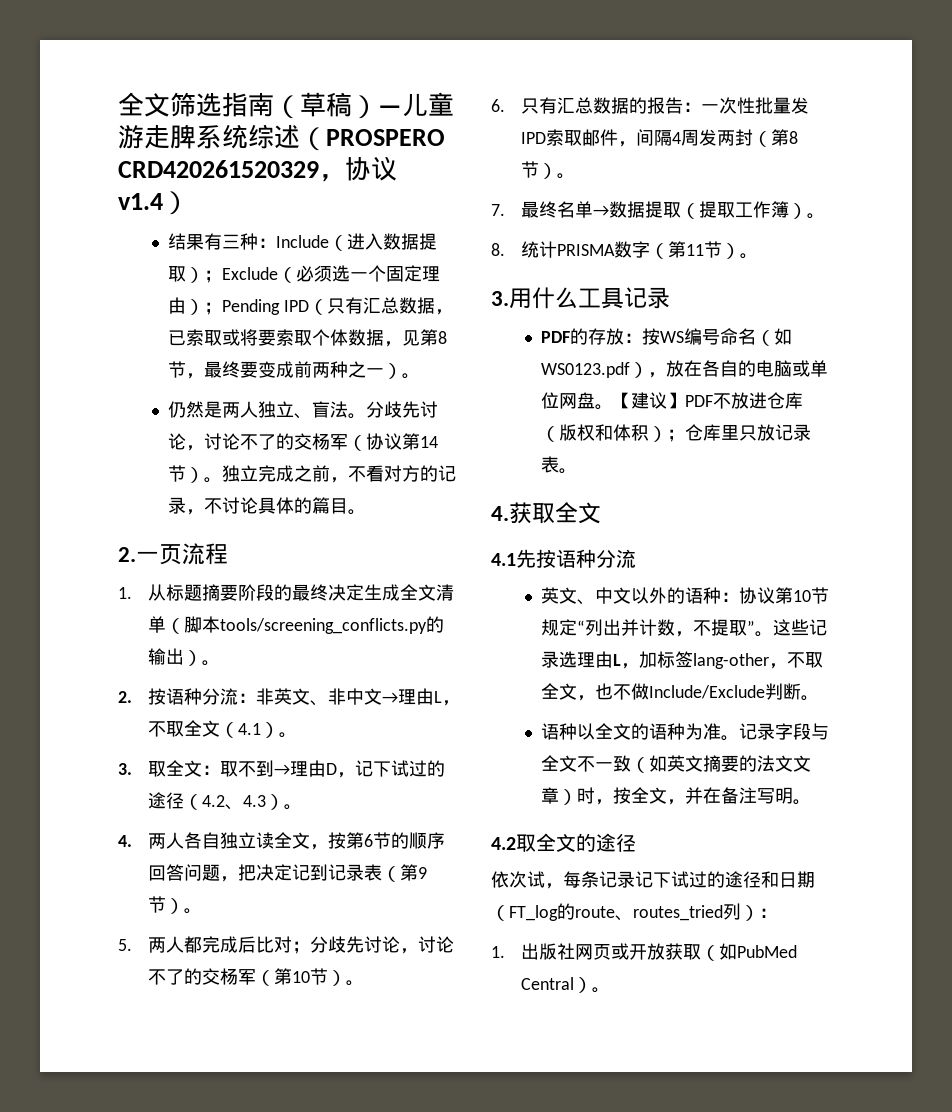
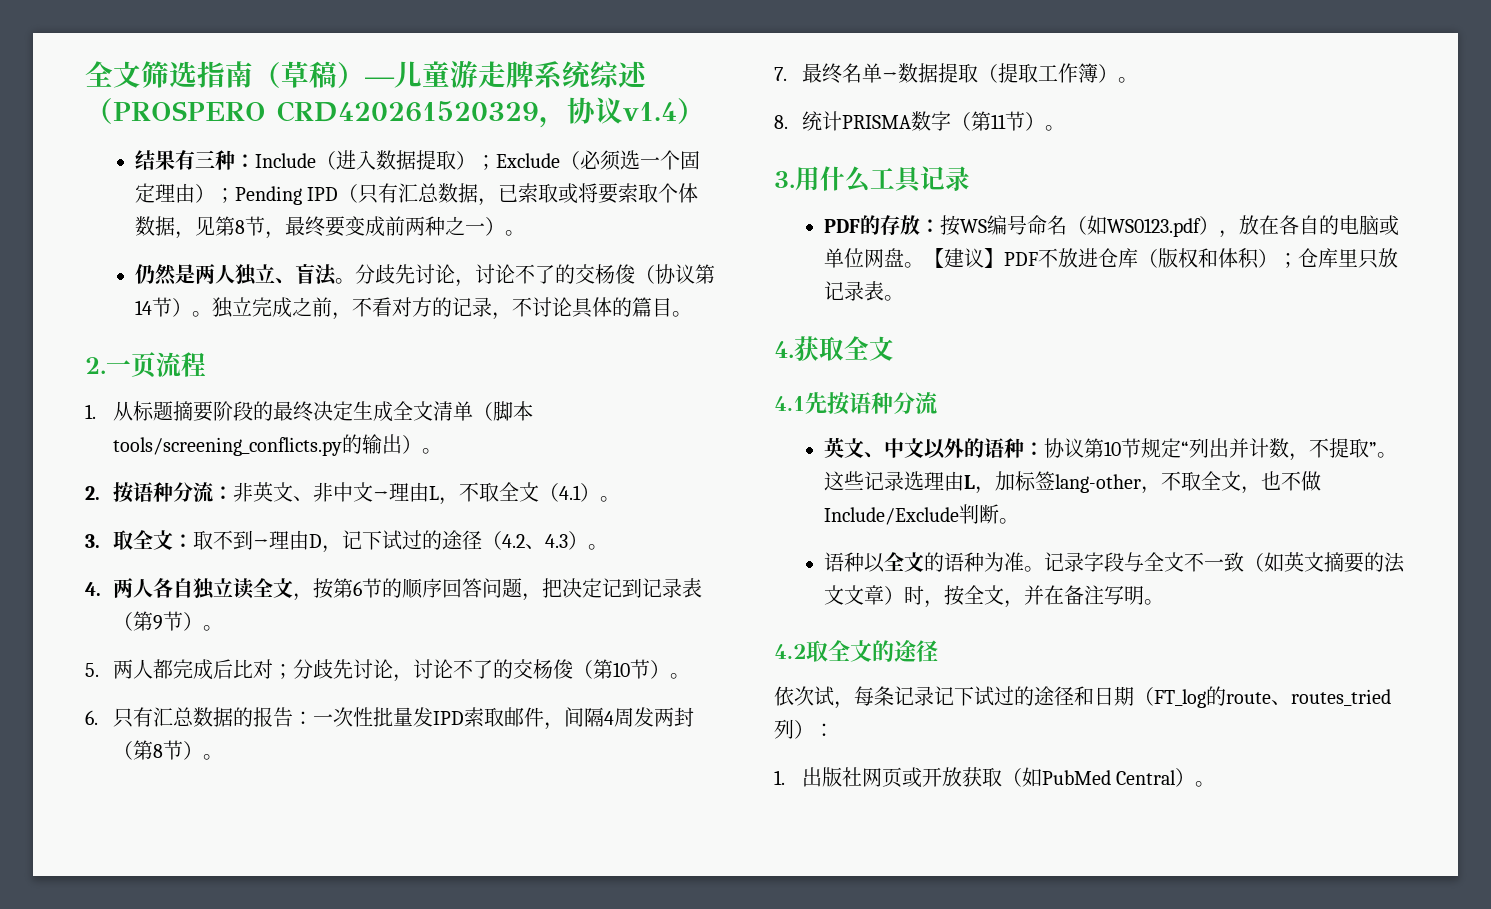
- 分歧先讨论，讨论不了的交杨军（协议第14节）。
+ 分歧先讨论，讨论不了的交杨俊（协议第14节）。
- 5.两人都完成后比对；分歧先讨论，讨论不了的交杨军（第10节）。
+ 5.两人都完成后比对；分歧先讨论，讨论不了的交杨俊（第10节）。

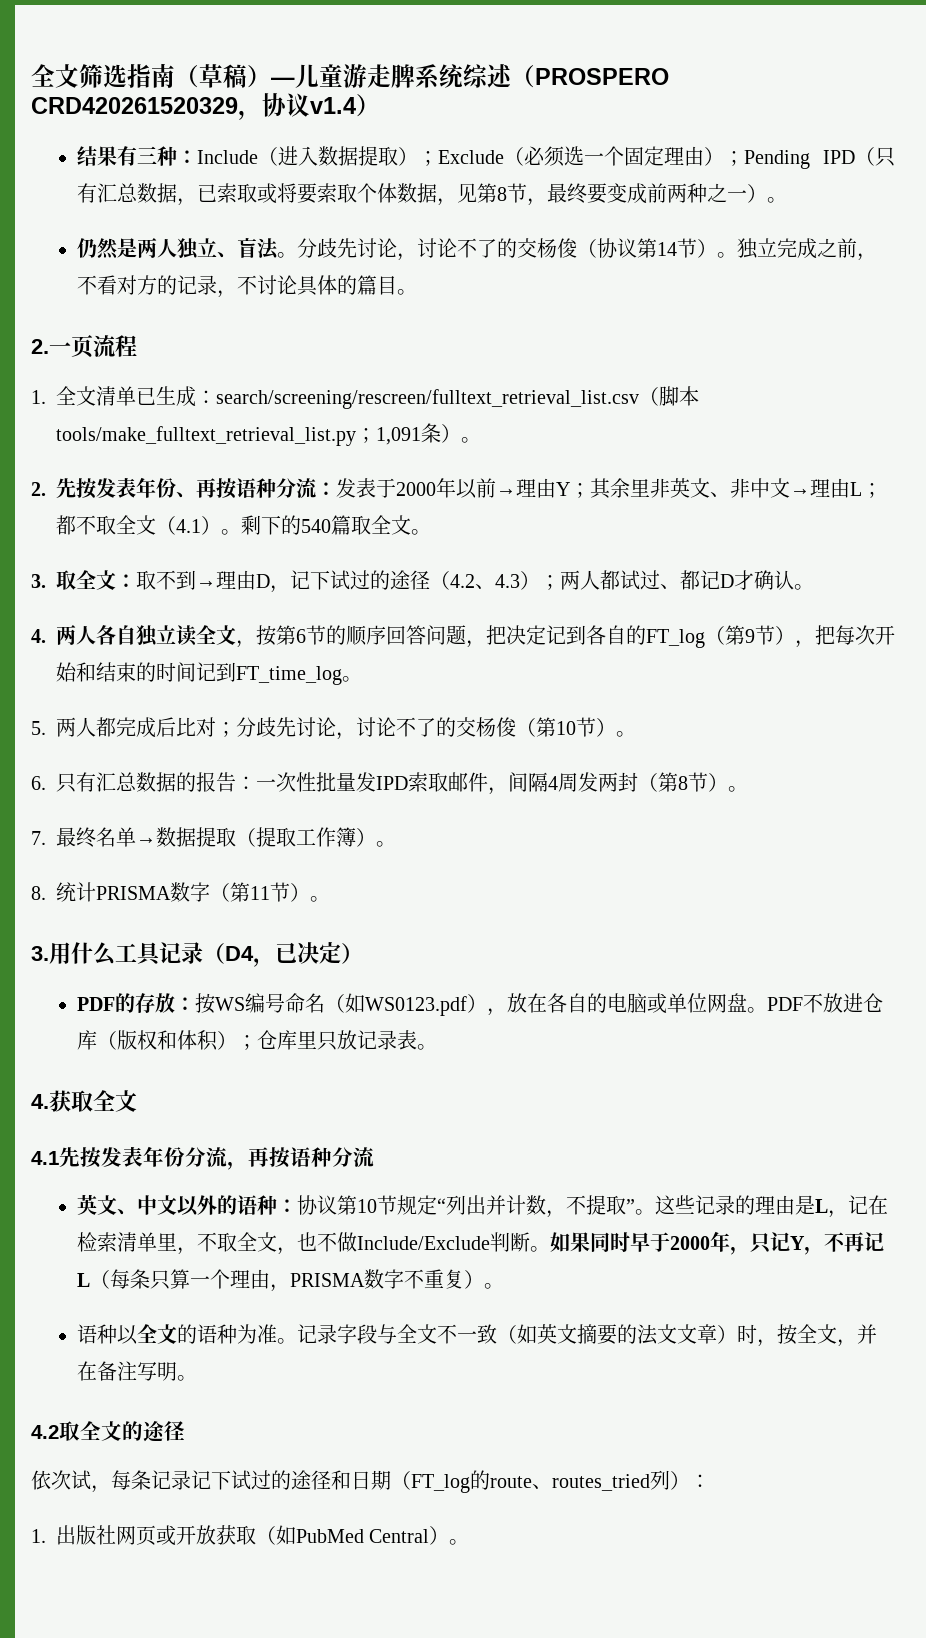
- 1.从标题摘要阶段的最终决定生成全文清单（脚本tools/screening_conflicts.py的输出）。
- 2.按语种分流：非英文、非中文→理由L，不取全文（4.1）。
+ 1.全文清单已生成：search/screening/rescreen/fulltext_retrieval_list.csv（脚本tools/make_fulltext_retrieval_list.py；1,091条）。
+ 2.先按发表年份、再按语种分流：发表于2000年以前→理由Y；其余里非英文、非中文→理由L；都不取全文（4.1）。剩下的540篇取全文。
- 3.取全文：取不到→理由D，记下试过的途径（4.2、4.3）。
+ 3.取全文：取不到→理由D，记下试过的途径（4.2、4.3）；两人都试过、都记D才确认。
- 4.两人各自独立读全文，按第6节的顺序回答问题，把决定记到记录表（第9节）。
+ 4.两人各自独立读全文，按第6节的顺序回答问题，把决定记到各自的FT_log（第9节），把每次开始和结束的时间记到FT_time_log。
- 3.用什么工具记录
+ 3.用什么工具记录（D4，已决定）
- 【建议】PDF不放进仓库（版权和体积）；仓库里只放记录表。
+ PDF不放进仓库（版权和体积）；仓库里只放记录表。
- 4.1先按语种分流
+ 4.1先按发表年份分流，再按语种分流
- 这些记录选理由L，加标签lang-other，不取全文，也不做Include/Exclude判断。
+ 这些记录的理由是L，记在检索清单里，不取全文，也不做Include/Exclude判断。如果同时早于2000年，只记Y，不再记L（每条只算一个理由，PRISMA数字不重复）。

